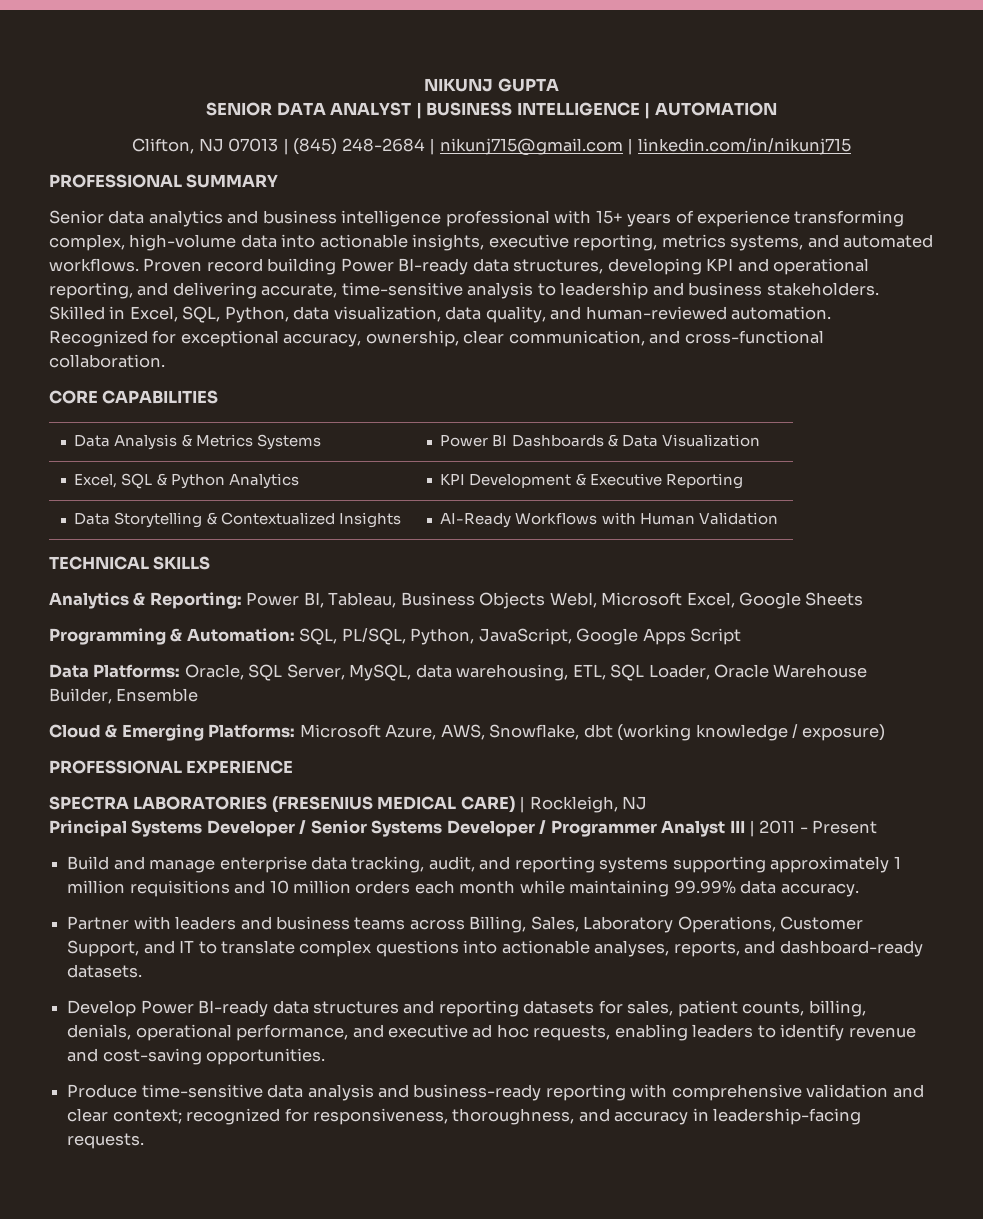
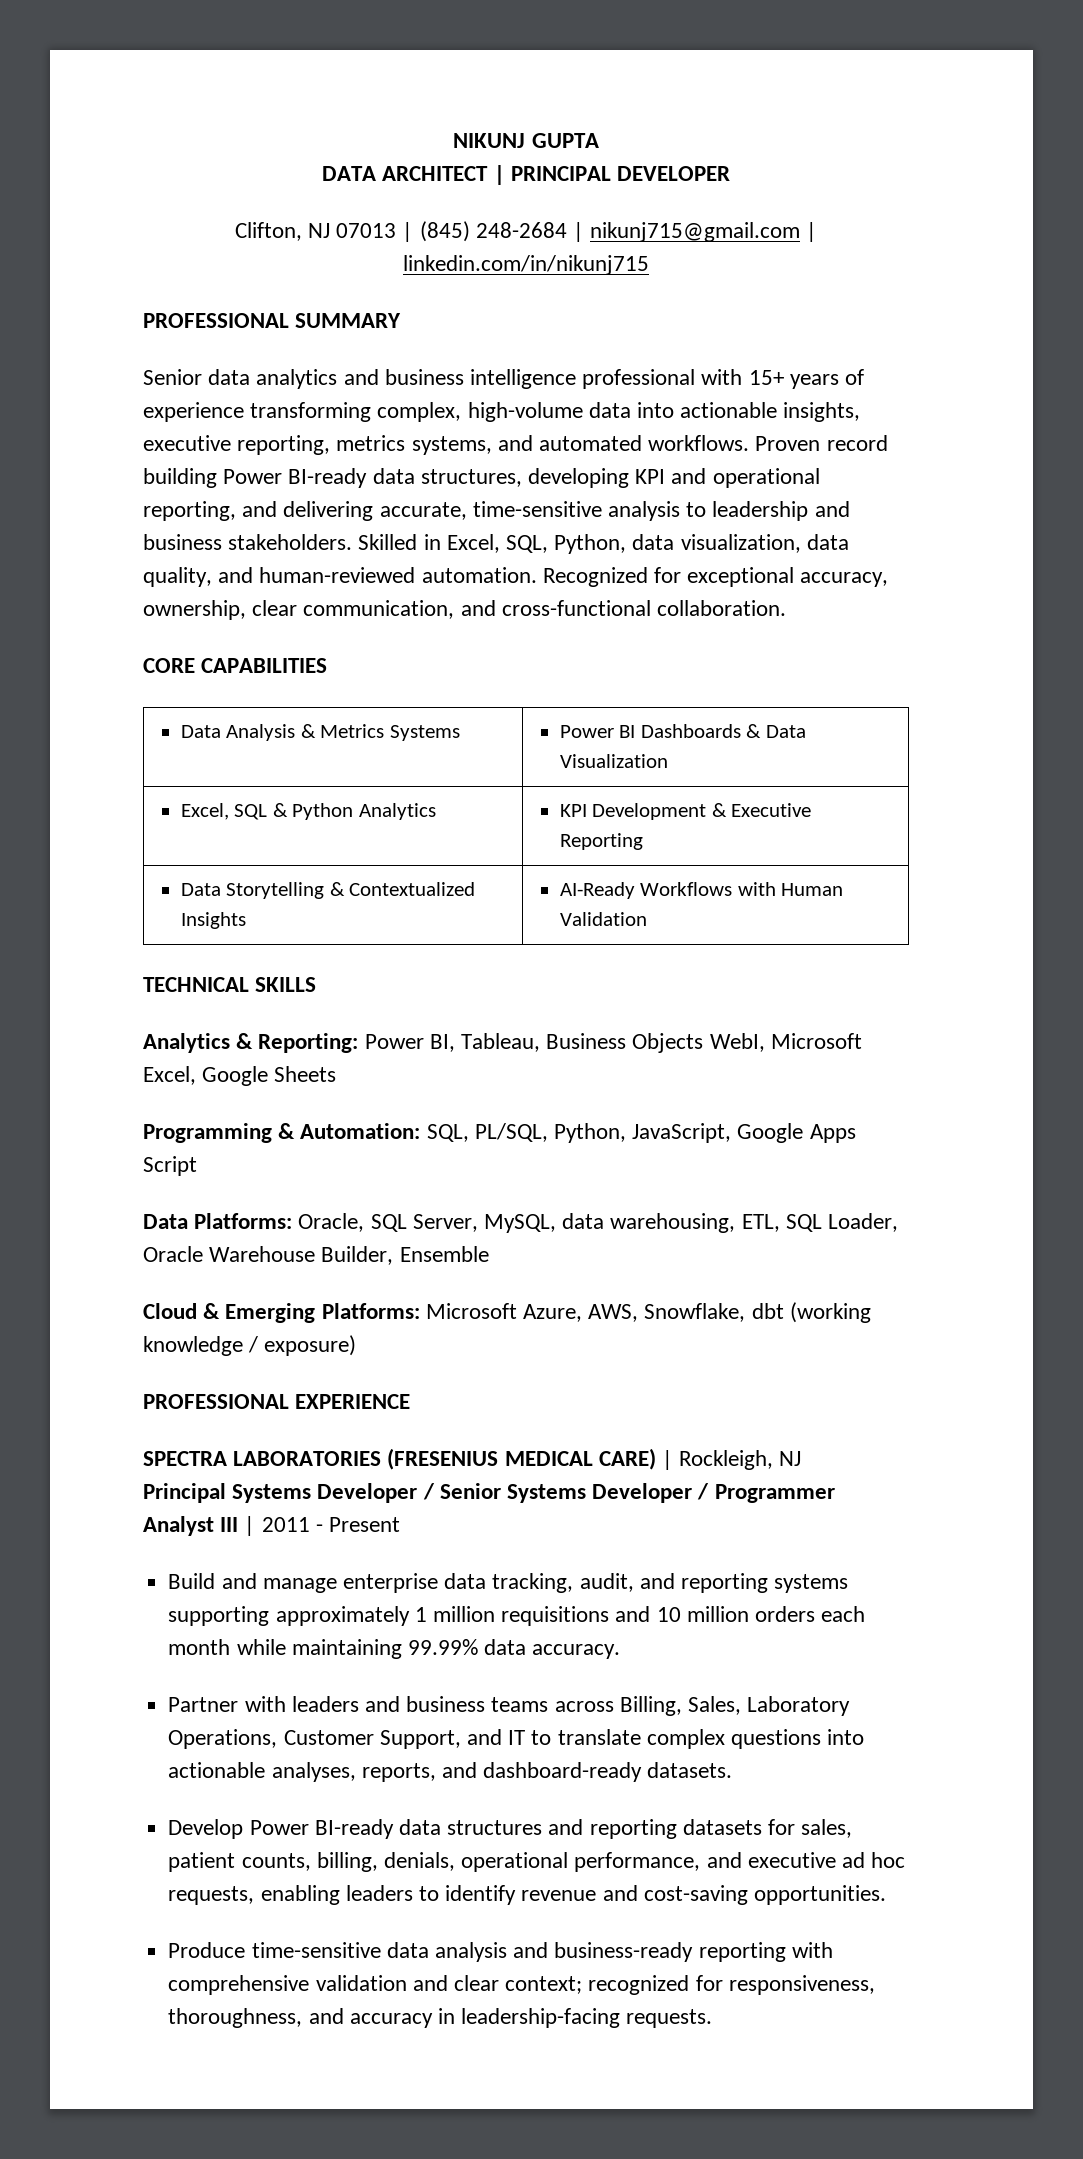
- SENIOR DATA ANALYST | BUSINESS INTELLIGENCE | AUTOMATION
+ DATA ARCHITECT | PRINCIPAL DEVELOPER

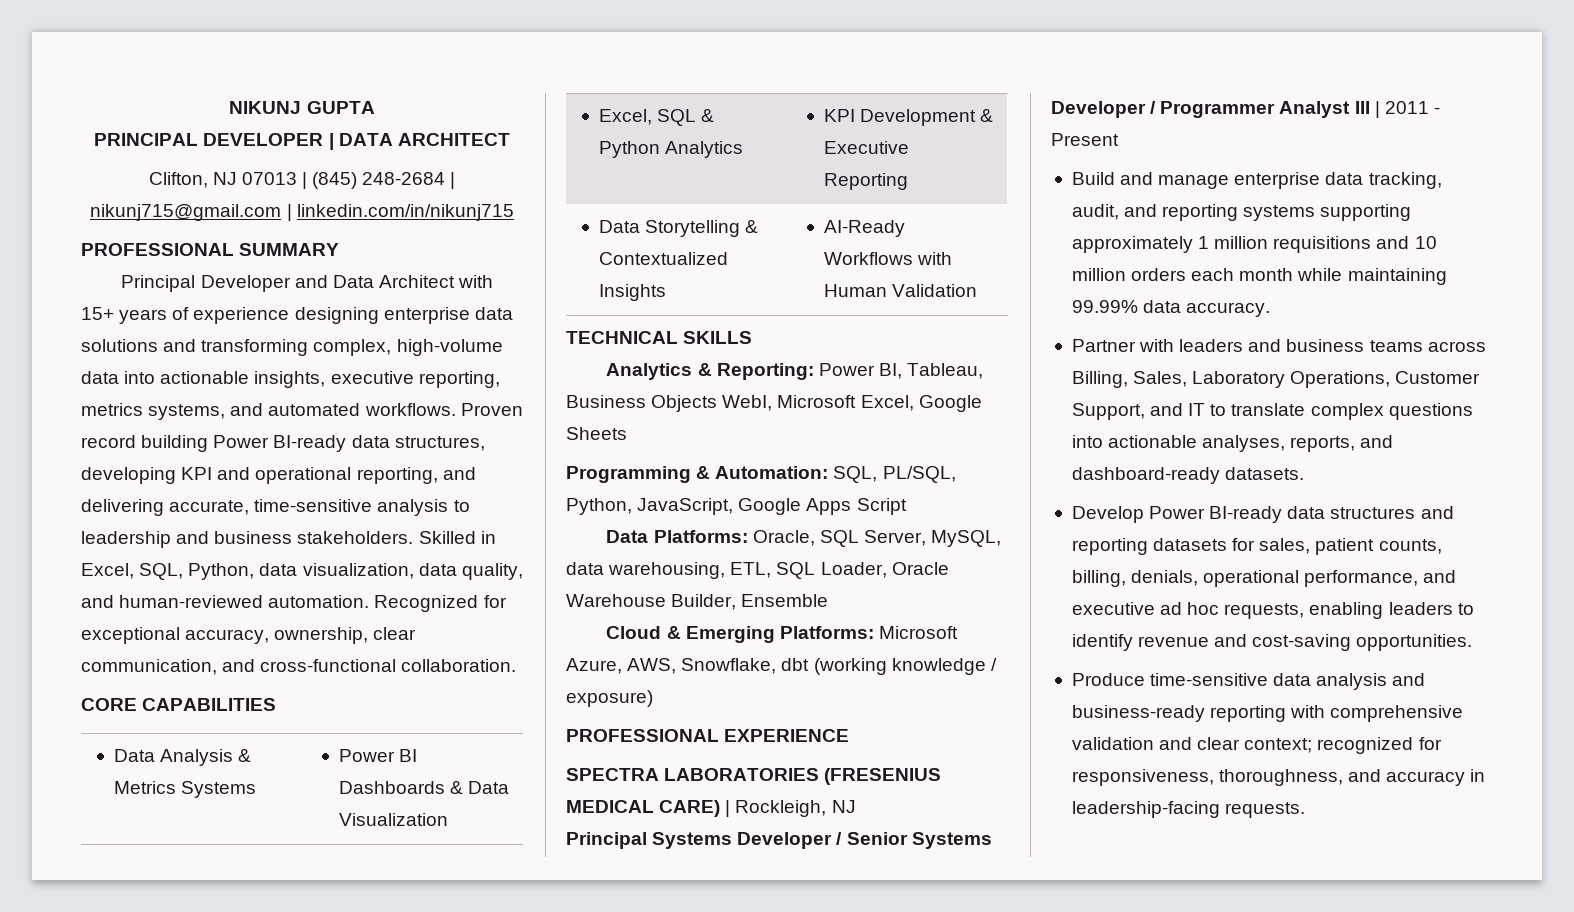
- DATA ARCHITECT | PRINCIPAL DEVELOPER
+ PRINCIPAL DEVELOPER | DATA ARCHITECT
- Senior data analytics and business intelligence professional with 15+ years of experience transforming complex, high-volume data into actionable insights, executive reporting, metrics systems, and automated workflows.
+ Principal Developer and Data Architect with 15+ years of experience designing enterprise data solutions and transforming complex, high-volume data into actionable insights, executive reporting, metrics systems, and automated workflows.

